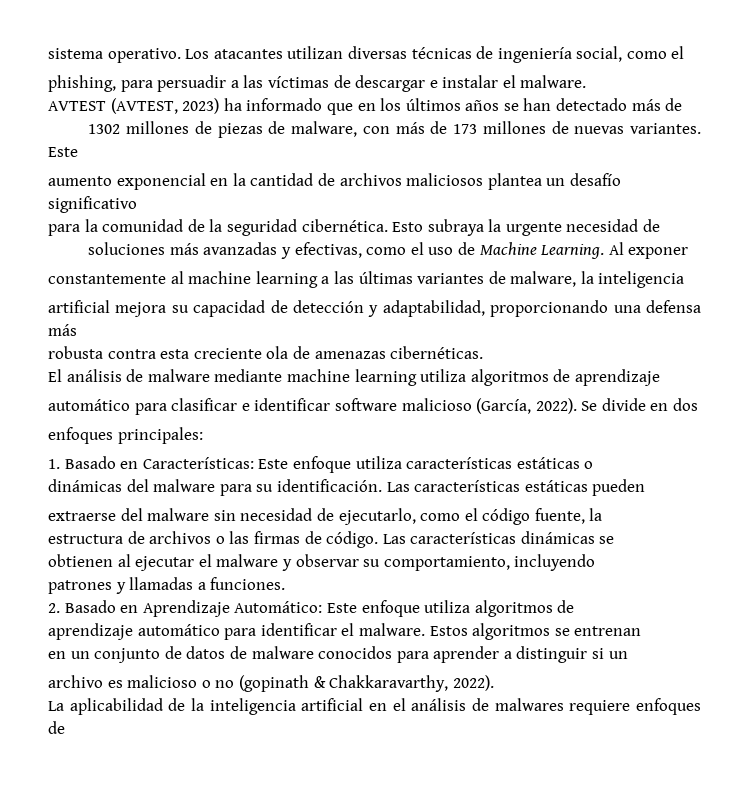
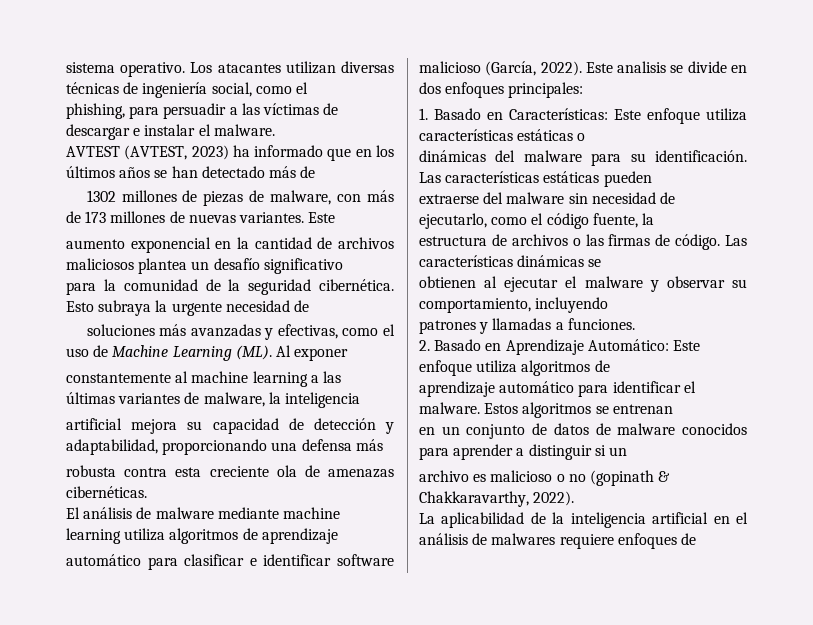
- soluciones más avanzadas y efectivas, como el uso de Machine Learning. Al exponer
+ soluciones más avanzadas y efectivas, como el uso de Machine Learning (ML). Al exponer
- Se divide en dos
- enfoques principales:
+ Este analisis se divide en dos enfoques principales:

